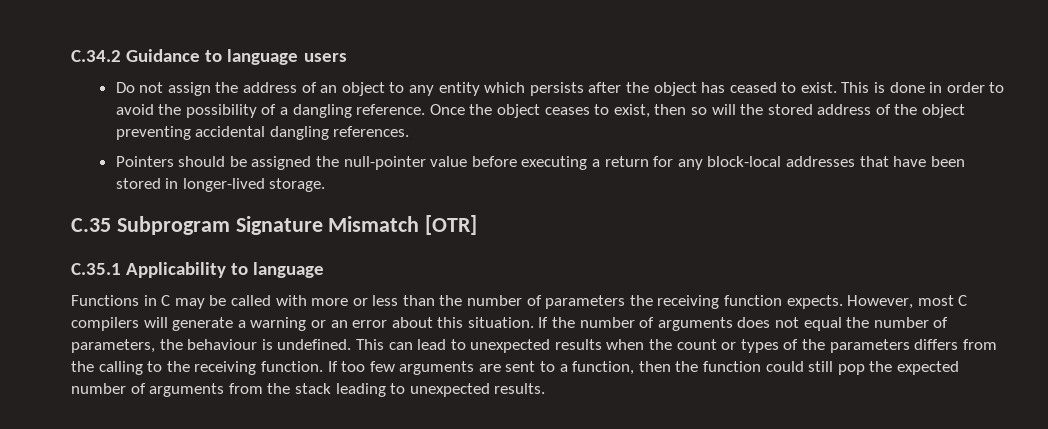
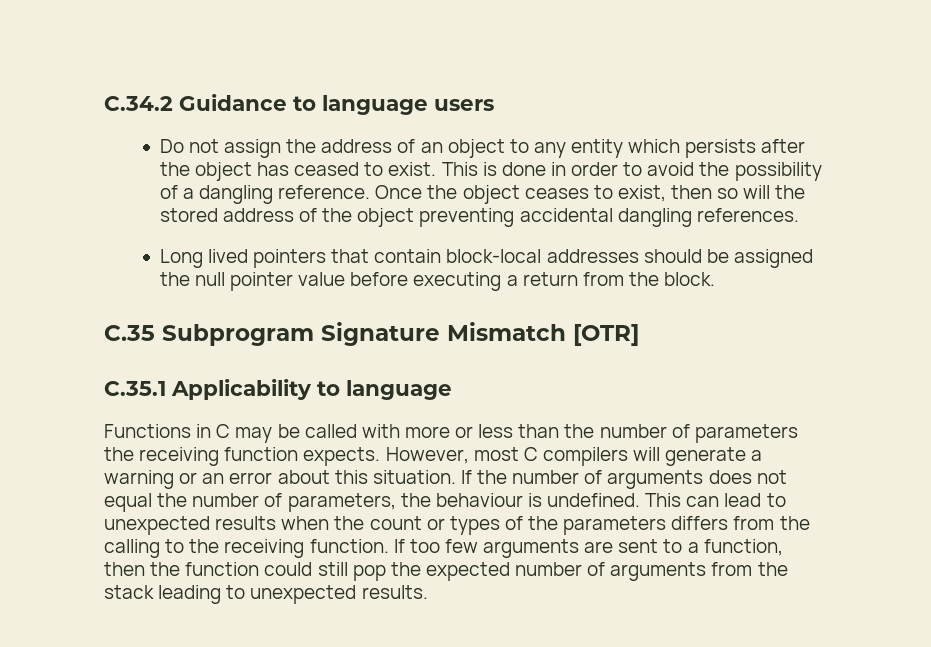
- Pointers should be assigned the null-pointer value before executing a return for any block-local addresses that have been stored in longer-lived storage.
+ Long lived pointers that contain block-local addresses should be assigned the null pointer value before executing a return from the block.

